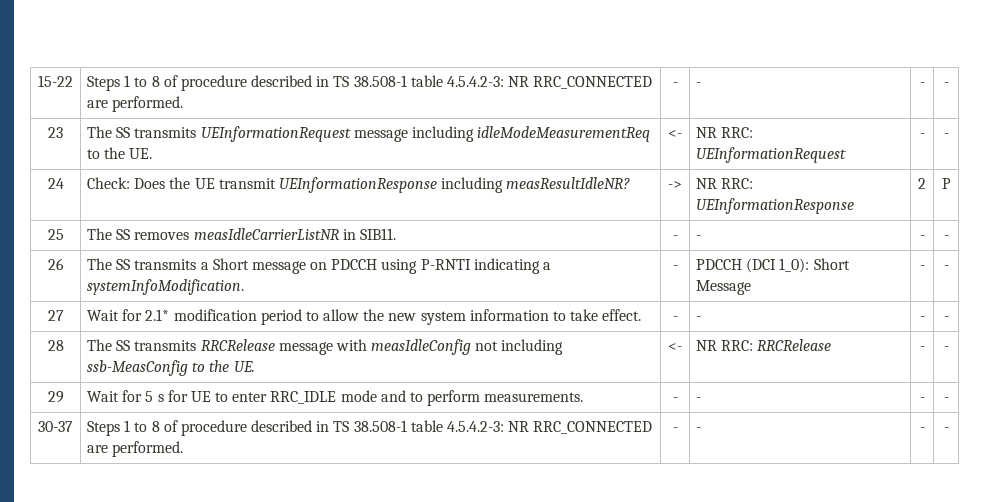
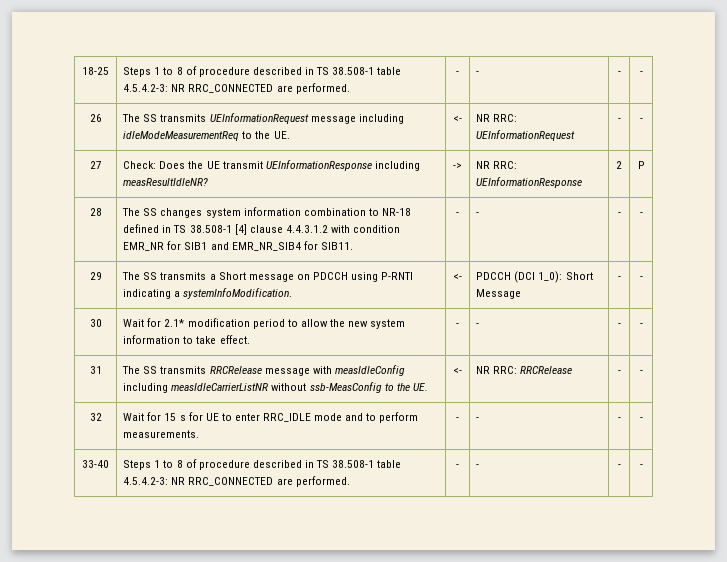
- 15-22 | Steps 1 to 8 of procedure described in TS 38.508-1 table 4.5.4.2-3: NR RRC_CONNECTED are performed. | - | - | - | -
+ 18-25 | Steps 1 to 8 of procedure described in TS 38.508-1 table 4.5.4.2-3: NR RRC_CONNECTED are performed. | - | - | - | -
- 23 | The SS transmits UEInformationRequest message including idleModeMeasurementReq to the UE. | <- | NR RRC: UEInformationRequest | - | -
+ 26 | The SS transmits UEInformationRequest message including idleModeMeasurementReq to the UE. | <- | NR RRC: UEInformationRequest | - | -
- 24 | Check: Does the UE transmit UEInformationResponse including measResultIdleNR? | -> | NR RRC: UEInformationResponse | 2 | P
+ 27 | Check: Does the UE transmit UEInformationResponse including measResultIdleNR? | -> | NR RRC: UEInformationResponse | 2 | P
- 25 | The SS removes measIdleCarrierListNR in SIB11. | - | - | - | -
+ 28 | The SS changes system information combination to NR-18 defined in TS 38.508-1 [4] clause 4.4.3.1.2 with condition EMR_NR for SIB1 and EMR_NR_SIB4 for SIB11. | - | - | - | -
- 26 | The SS transmits a Short message on PDCCH using P-RNTI indicating a systemInfoModification. | - | PDCCH (DCI 1_0): Short Message | - | -
+ 29 | The SS transmits a Short message on PDCCH using P-RNTI indicating a systemInfoModification. | <- | PDCCH (DCI 1_0): Short Message | - | -
- 27 | Wait for 2.1* modification period to allow the new system information to take effect. | - | - | - | -
+ 30 | Wait for 2.1* modification period to allow the new system information to take effect. | - | - | - | -
- 28 | The SS transmits RRCRelease message with measIdleConfig not including ssb-MeasConfig to the UE. | <- | NR RRC: RRCRelease | - | -
+ 31 | The SS transmits RRCRelease message with measIdleConfig including measIdleCarrierListNR without ssb-MeasConfig to the UE. | <- | NR RRC: RRCRelease | - | -
- 29 | Wait for 5 s for UE to enter RRC_IDLE mode and to perform measurements. | - | - | - | -
+ 32 | Wait for 15 s for UE to enter RRC_IDLE mode and to perform measurements. | - | - | - | -
- 30-37 | Steps 1 to 8 of procedure described in TS 38.508-1 table 4.5.4.2-3: NR RRC_CONNECTED are performed. | - | - | - | -
+ 33-40 | Steps 1 to 8 of procedure described in TS 38.508-1 table 4.5.4.2-3: NR RRC_CONNECTED are performed. | - | - | - | -

